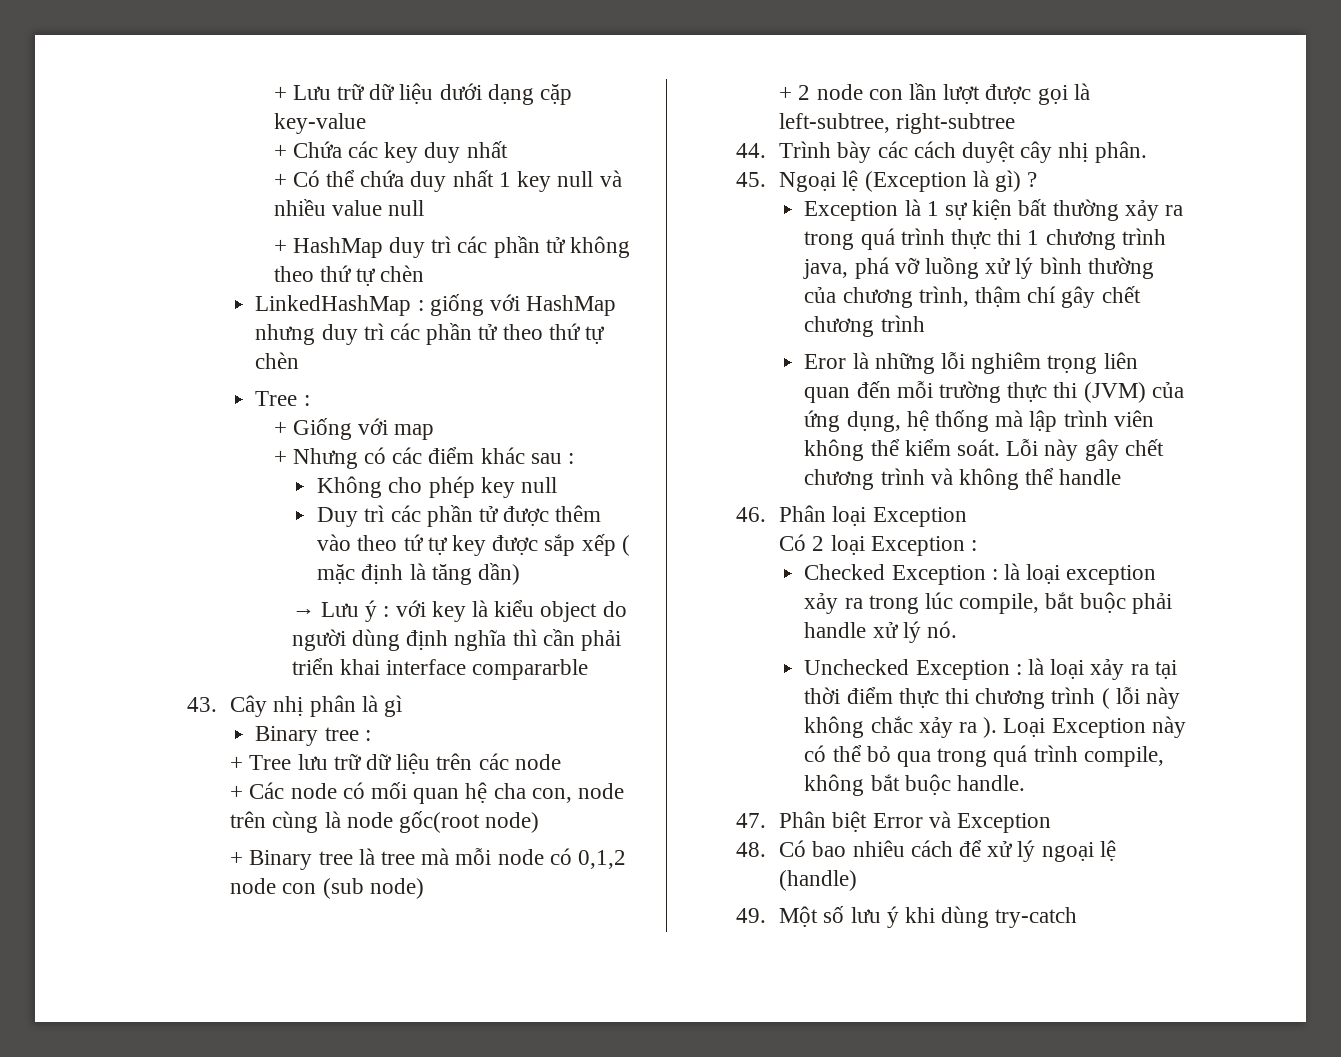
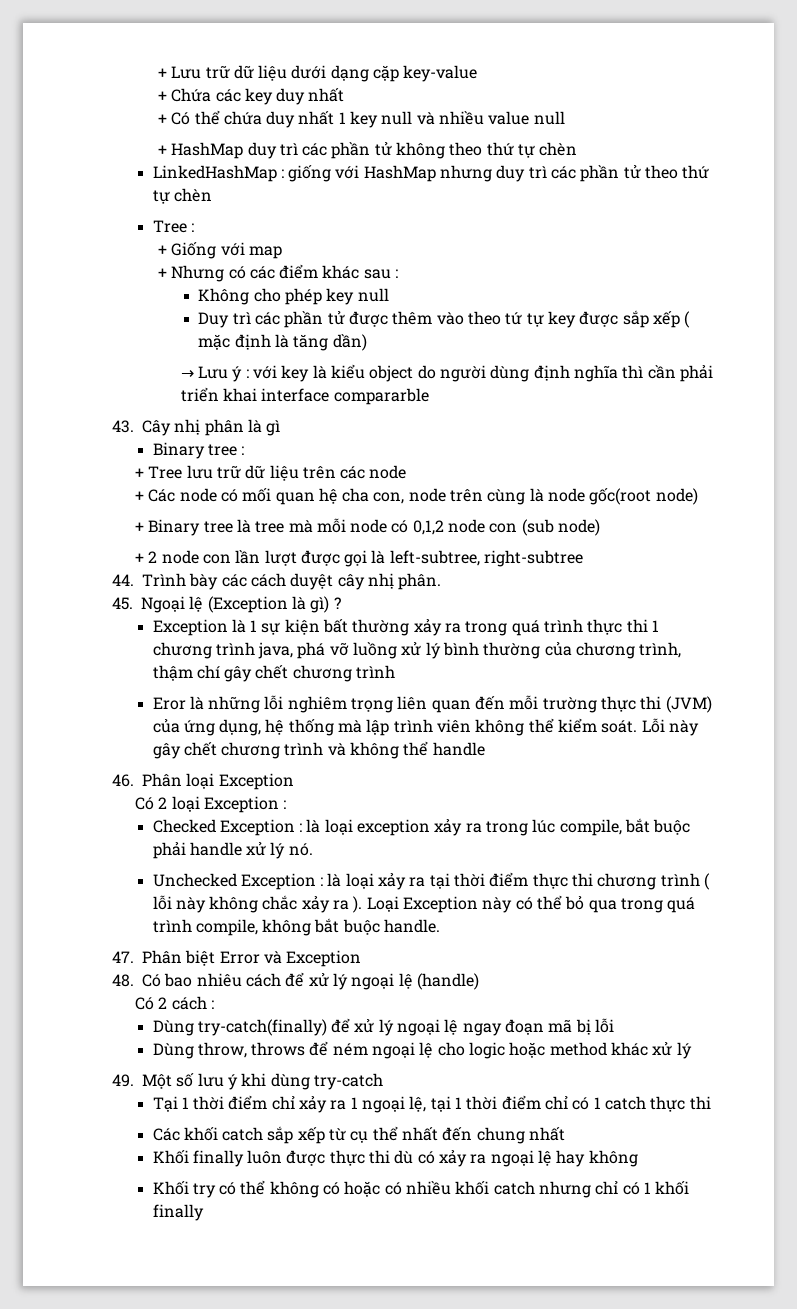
+ Có 2 cách :
+ Dùng try-catch(finally) để xử lý ngoại lệ ngay đoạn mã bị lỗi
+ Dùng throw, throws để ném ngoại lệ cho logic hoặc method khác xử lý
+ Tại 1 thời điểm chỉ xảy ra 1 ngoại lệ, tại 1 thời điểm chỉ có 1 catch thực thi
+ Các khối catch sắp xếp từ cụ thể nhất đến chung nhất
+ Khối finally luôn được thực thi dù có xảy ra ngoại lệ hay không
+ Khối try có thể không có hoặc có nhiều khối catch nhưng chỉ có 1 khối finally

